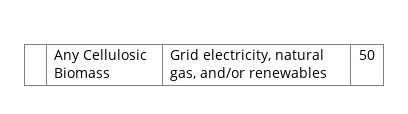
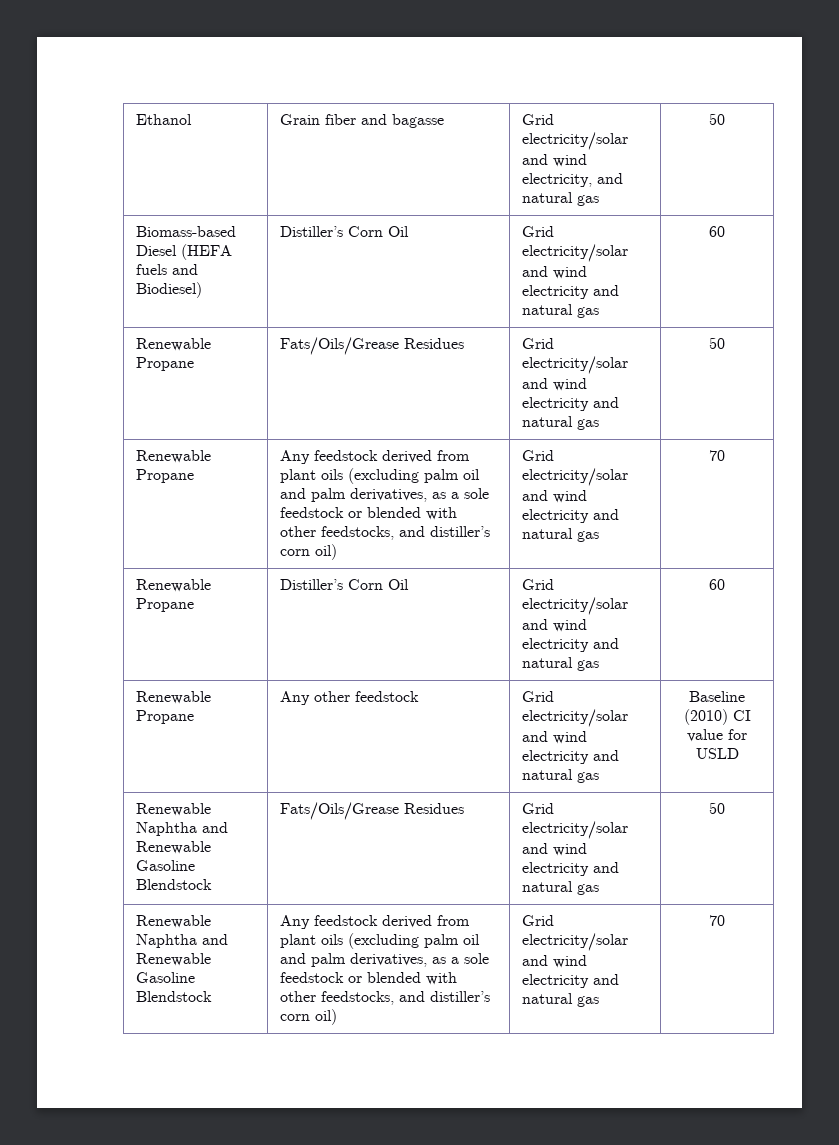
- | Any Cellulosic Biomass | Grid electricity, natural gas, and/or renewables | 50
+ Ethanol | Grain fiber and bagasse | Grid electricity/solar and wind electricity, and natural gas | 50
+ Biomass-based Diesel (HEFA fuels and Biodiesel) | Distiller’s Corn Oil | Grid electricity/solar and wind electricity and natural gas | 60
+ Renewable Propane | Fats/Oils/Grease Residues | Grid electricity/solar and wind electricity and natural gas | 50
+ Renewable Propane | Any feedstock derived from plant oils (excluding palm oil and palm derivatives, as a sole feedstock or blended with other feedstocks, and distiller’s corn oil) | Grid electricity/solar and wind electricity and natural gas | 70
+ Renewable Propane | Distiller’s Corn Oil | Grid electricity/solar and wind electricity and natural gas | 60
+ Renewable Propane | Any other feedstock | Grid electricity/solar and wind electricity and natural gas | Baseline (2010) CI value for USLD
+ Renewable Naphtha and Renewable Gasoline Blendstock | Fats/Oils/Grease Residues | Grid electricity/solar and wind electricity and natural gas | 50
+ Renewable Naphtha and Renewable Gasoline Blendstock | Any feedstock derived from plant oils (excluding palm oil and palm derivatives, as a sole feedstock or blended with other feedstocks, and distiller’s corn oil) | Grid electricity/solar and wind electricity and natural gas | 70

